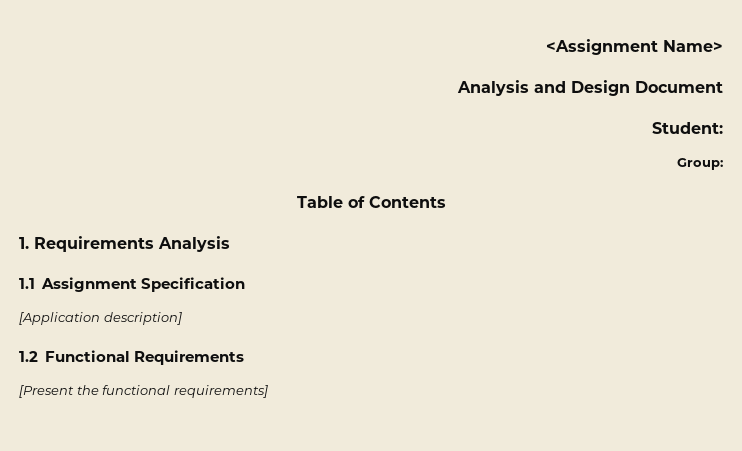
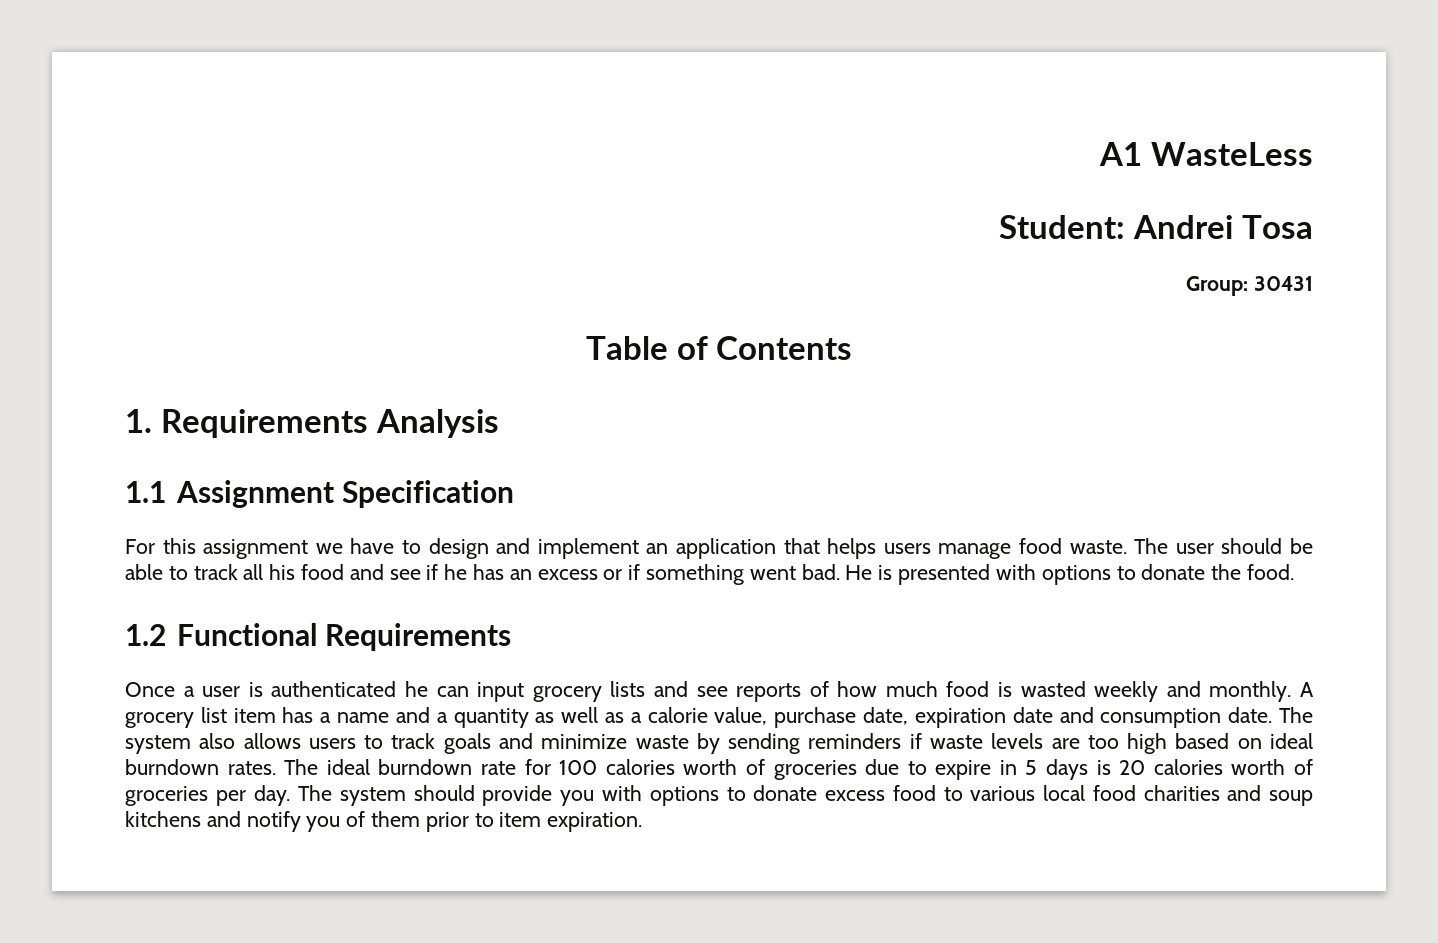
- <Assignment Name>
- Analysis and Design Document
+ A1 WasteLess
- Student:
+ Student: Andrei Tosa
- Group:
+ Group: 30431
- [Application description]
+ For this assignment we have to design and implement an application that helps users manage food waste. The user should be able to track all his food and see if he has an excess or if something went bad. He is presented with options to donate the food.
  1.2 Functional Requirements
- [Present the functional requirements]
+ Once a user is authenticated he can input grocery lists and see reports of how much food is wasted weekly and monthly. A grocery list item has a name and a quantity as well as a calorie value, purchase date, expiration date and consumption date. The system also allows users to track goals and minimize waste by sending reminders if waste levels are too high based on ideal burndown rates. The ideal burndown rate for 100 calories worth of groceries due to expire in 5 days is 20 calories worth of groceries per day. The system should provide you with options to donate excess food to various local food charities and soup kitchens and notify you of them prior to item expiration.

